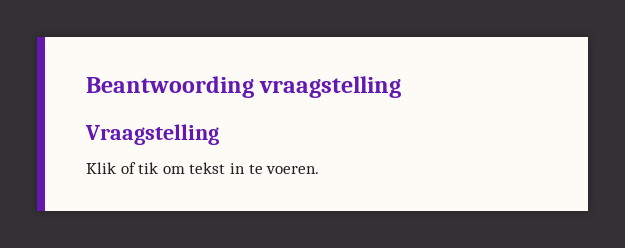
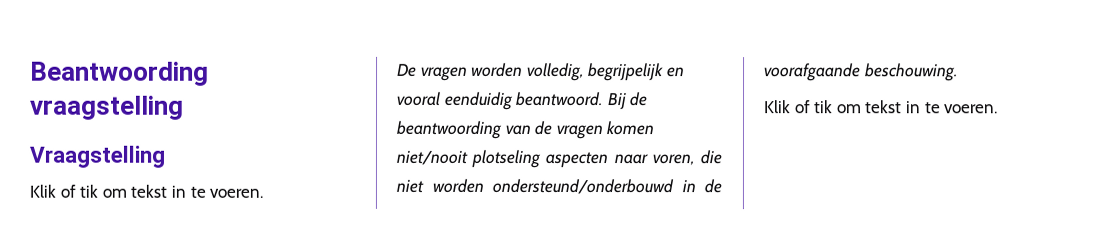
+ De vragen worden volledig, begrijpelijk en vooral eenduidig beantwoord. Bij de beantwoording van de vragen komen niet/nooit plotseling aspecten naar voren, die niet worden ondersteund/onderbouwd in de voorafgaande beschouwing.
+ Klik of tik om tekst in te voeren.

